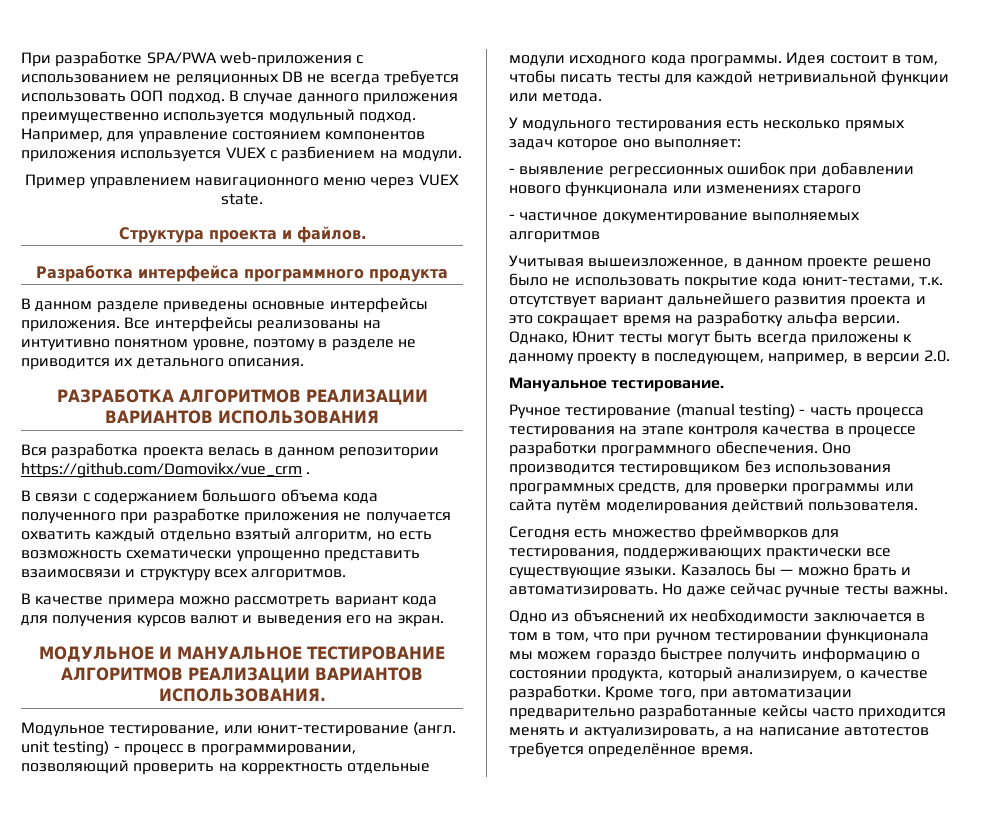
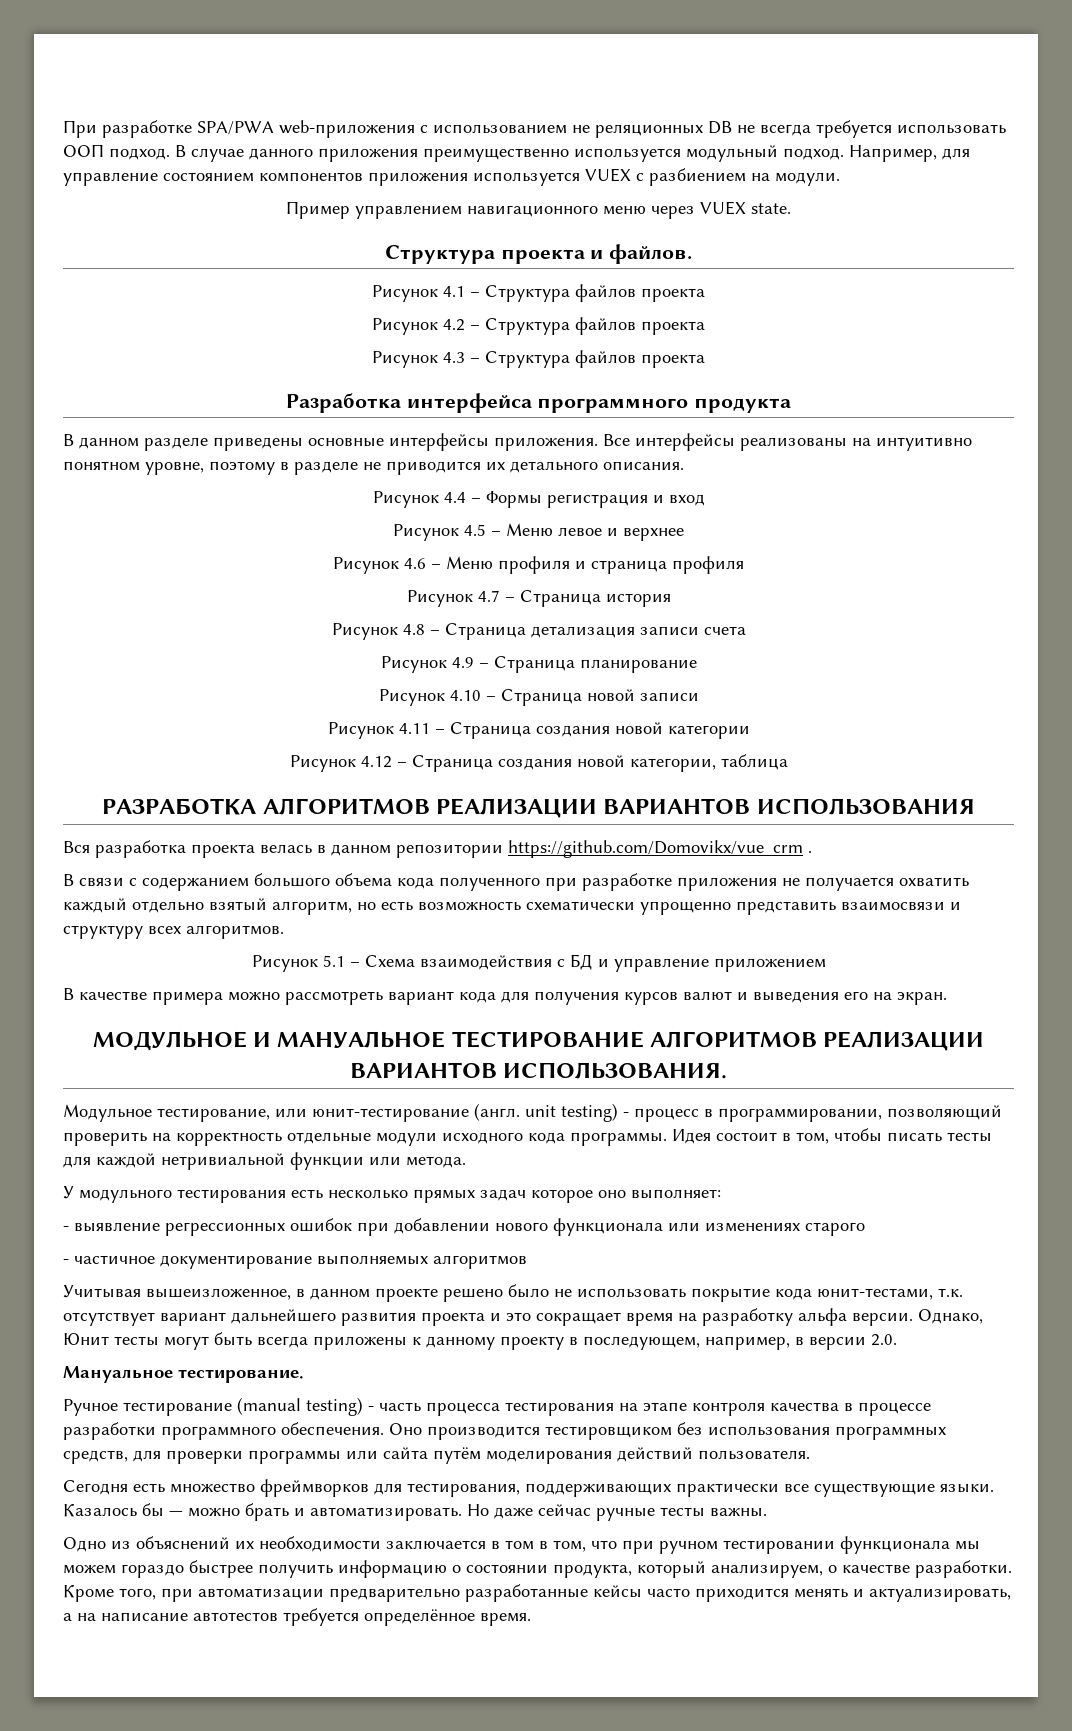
+ Рисунок 4.1 – Структура файлов проекта
+ Рисунок 4.2 – Структура файлов проекта
+ Рисунок 4.3 – Структура файлов проекта
+ Рисунок 4.4 – Формы регистрация и вход
+ Рисунок 4.5 – Меню левое и верхнее
+ Рисунок 4.6 – Меню профиля и страница профиля
+ Рисунок 4.7 – Страница история
+ Рисунок 4.8 – Страница детализация записи счета
+ Рисунок 4.9 – Страница планирование
+ Рисунок 4.10 – Страница новой записи
+ Рисунок 4.11 – Страница создания новой категории
+ Рисунок 4.12 – Страница создания новой категории, таблица
+ Рисунок 5.1 – Схема взаимодействия с БД и управление приложением

